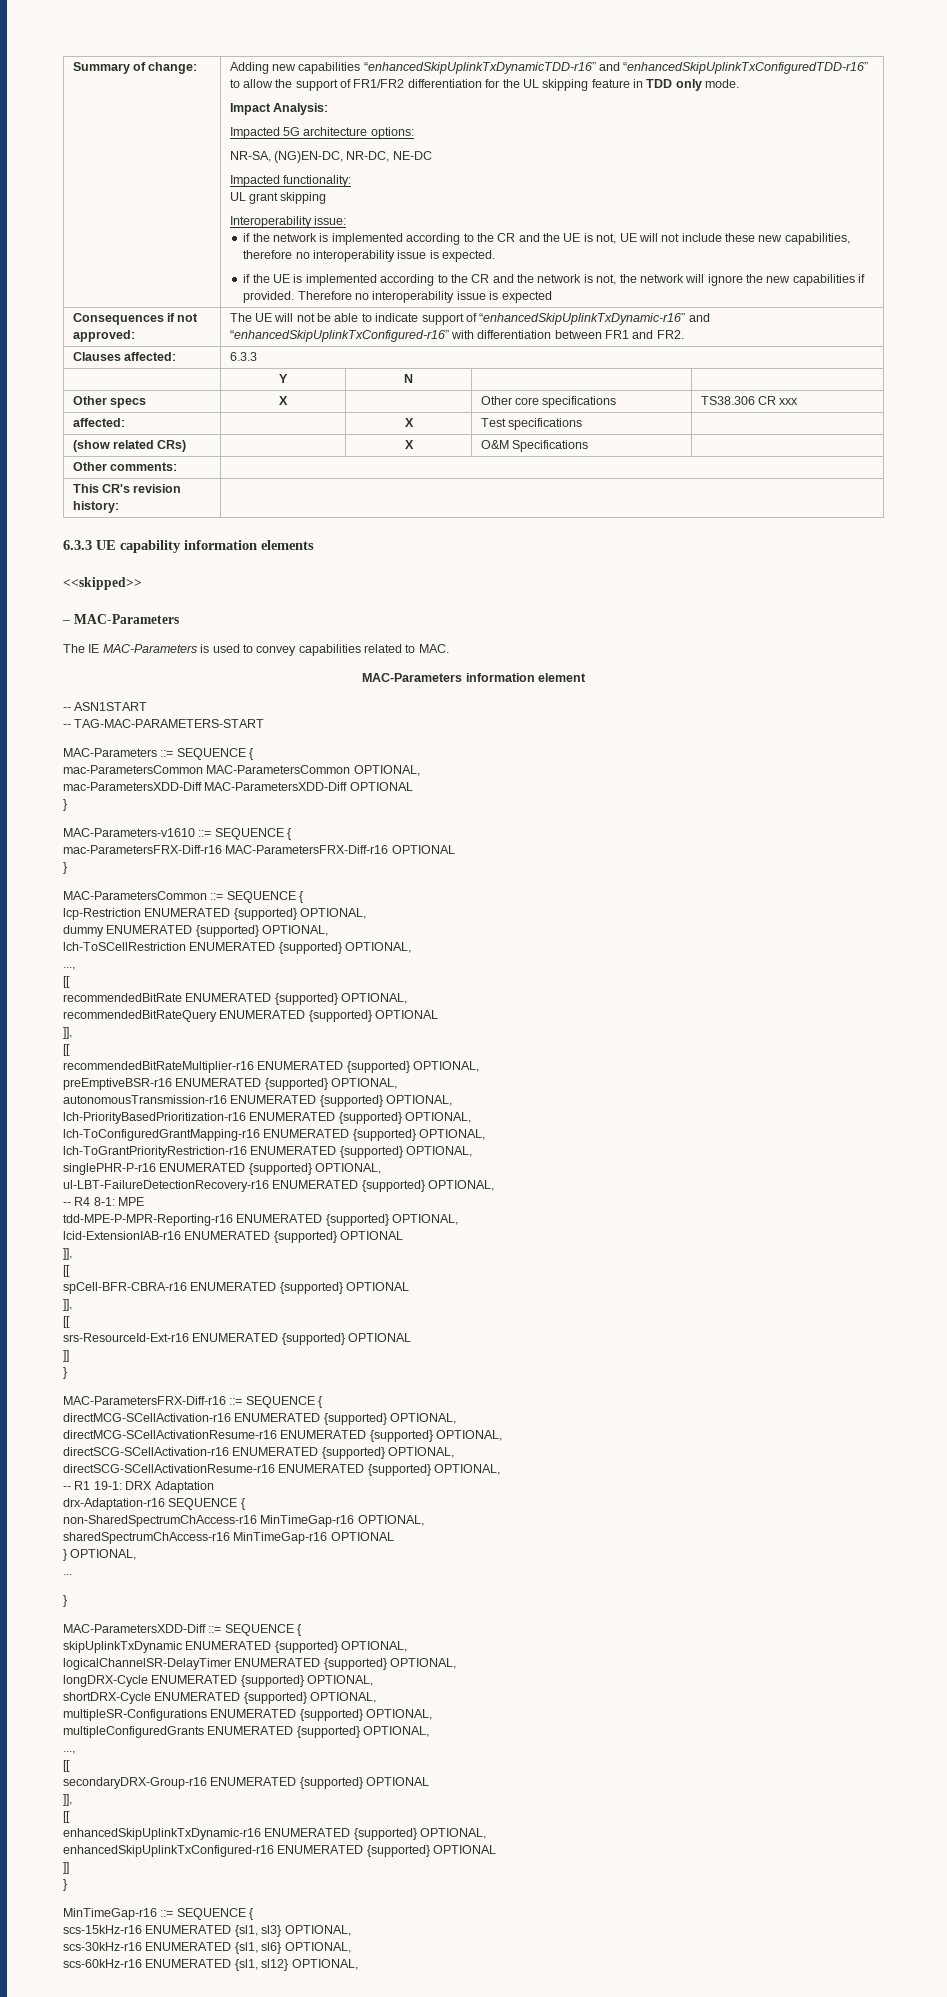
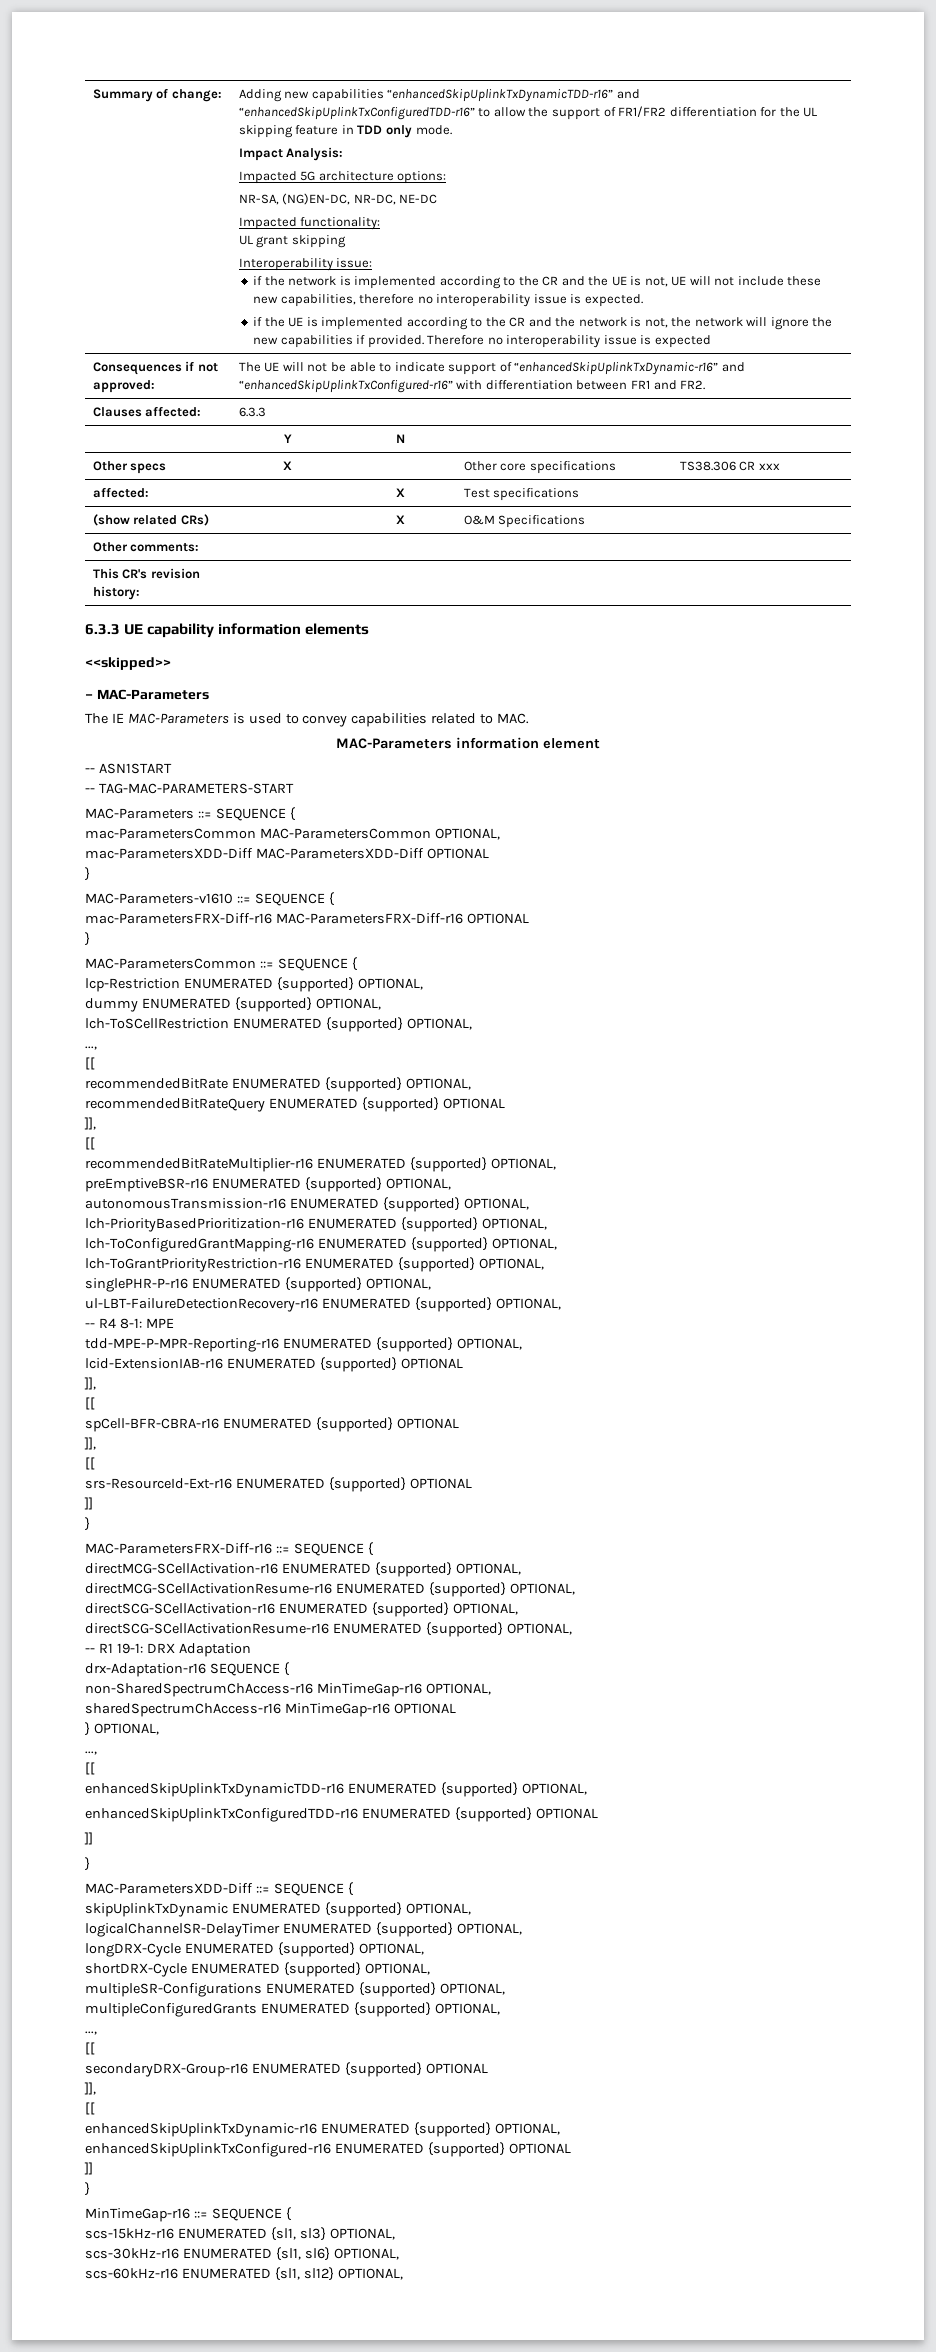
  } OPTIONAL,
- ...
+ ...,
+ [[
+ enhancedSkipUplinkTxDynamicTDD-r16 ENUMERATED {supported} OPTIONAL,
+ enhancedSkipUplinkTxConfiguredTDD-r16 ENUMERATED {supported} OPTIONAL
+ ]]

